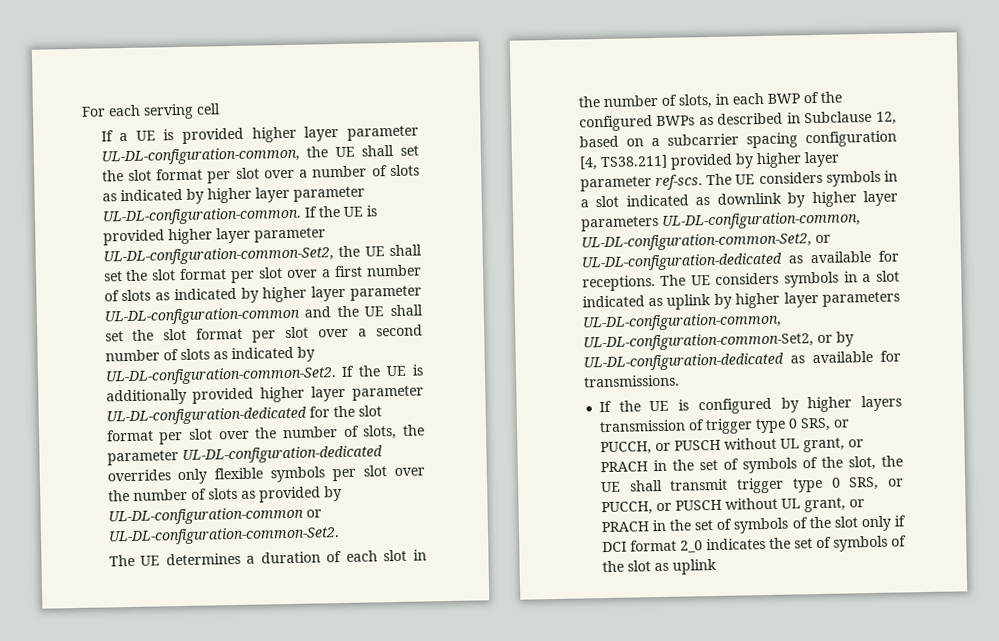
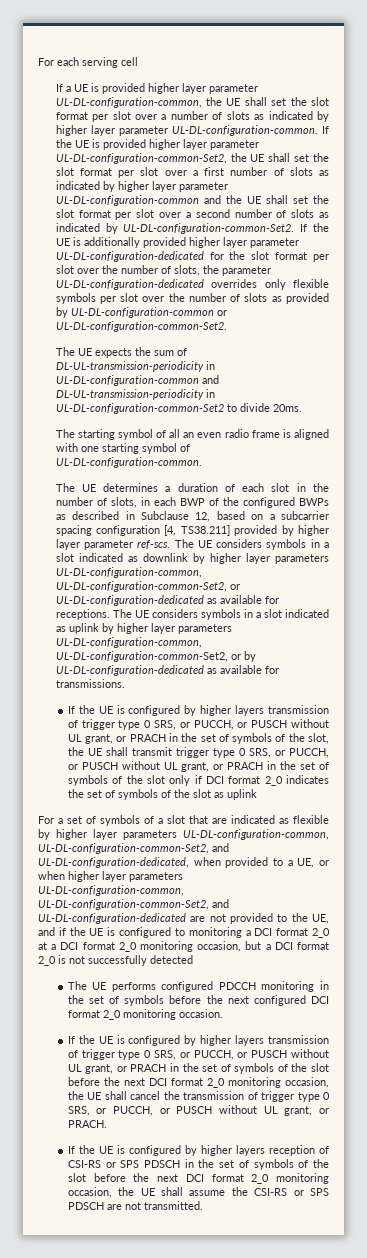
+ The UE expects the sum of DL-UL-transmission-periodicity in UL-DL-configuration-common and DL-UL-transmission-periodicity in UL-DL-configuration-common-Set2 to divide 20ms.
+ The starting symbol of all an even radio frame is aligned with one starting symbol of UL-DL-configuration-common.
+ For a set of symbols of a slot that are indicated as flexible by higher layer parameters UL-DL-configuration-common, UL-DL-configuration-common-Set2, and UL-DL-configuration-dedicated, when provided to a UE, or when higher layer parameters UL-DL-configuration-common, UL-DL-configuration-common-Set2, and UL-DL-configuration-dedicated are not provided to the UE, and if the UE is configured to monitoring a DCI format 2_0 at a DCI format 2_0 monitoring occasion, but a DCI format 2_0 is not successfully detected
+ The UE performs configured PDCCH monitoring in the set of symbols before the next configured DCI format 2_0 monitoring occasion.
+ If the UE is configured by higher layers transmission of trigger type 0 SRS, or PUCCH, or PUSCH without UL grant, or PRACH in the set of symbols of the slot before the next DCI format 2_0 monitoring occasion, the UE shall cancel the transmission of trigger type 0 SRS, or PUCCH, or PUSCH without UL grant, or PRACH.
+ If the UE is configured by higher layers reception of CSI-RS or SPS PDSCH in the set of symbols of the slot before the next DCI format 2_0 monitoring occasion, the UE shall assume the CSI-RS or SPS PDSCH are not transmitted.

